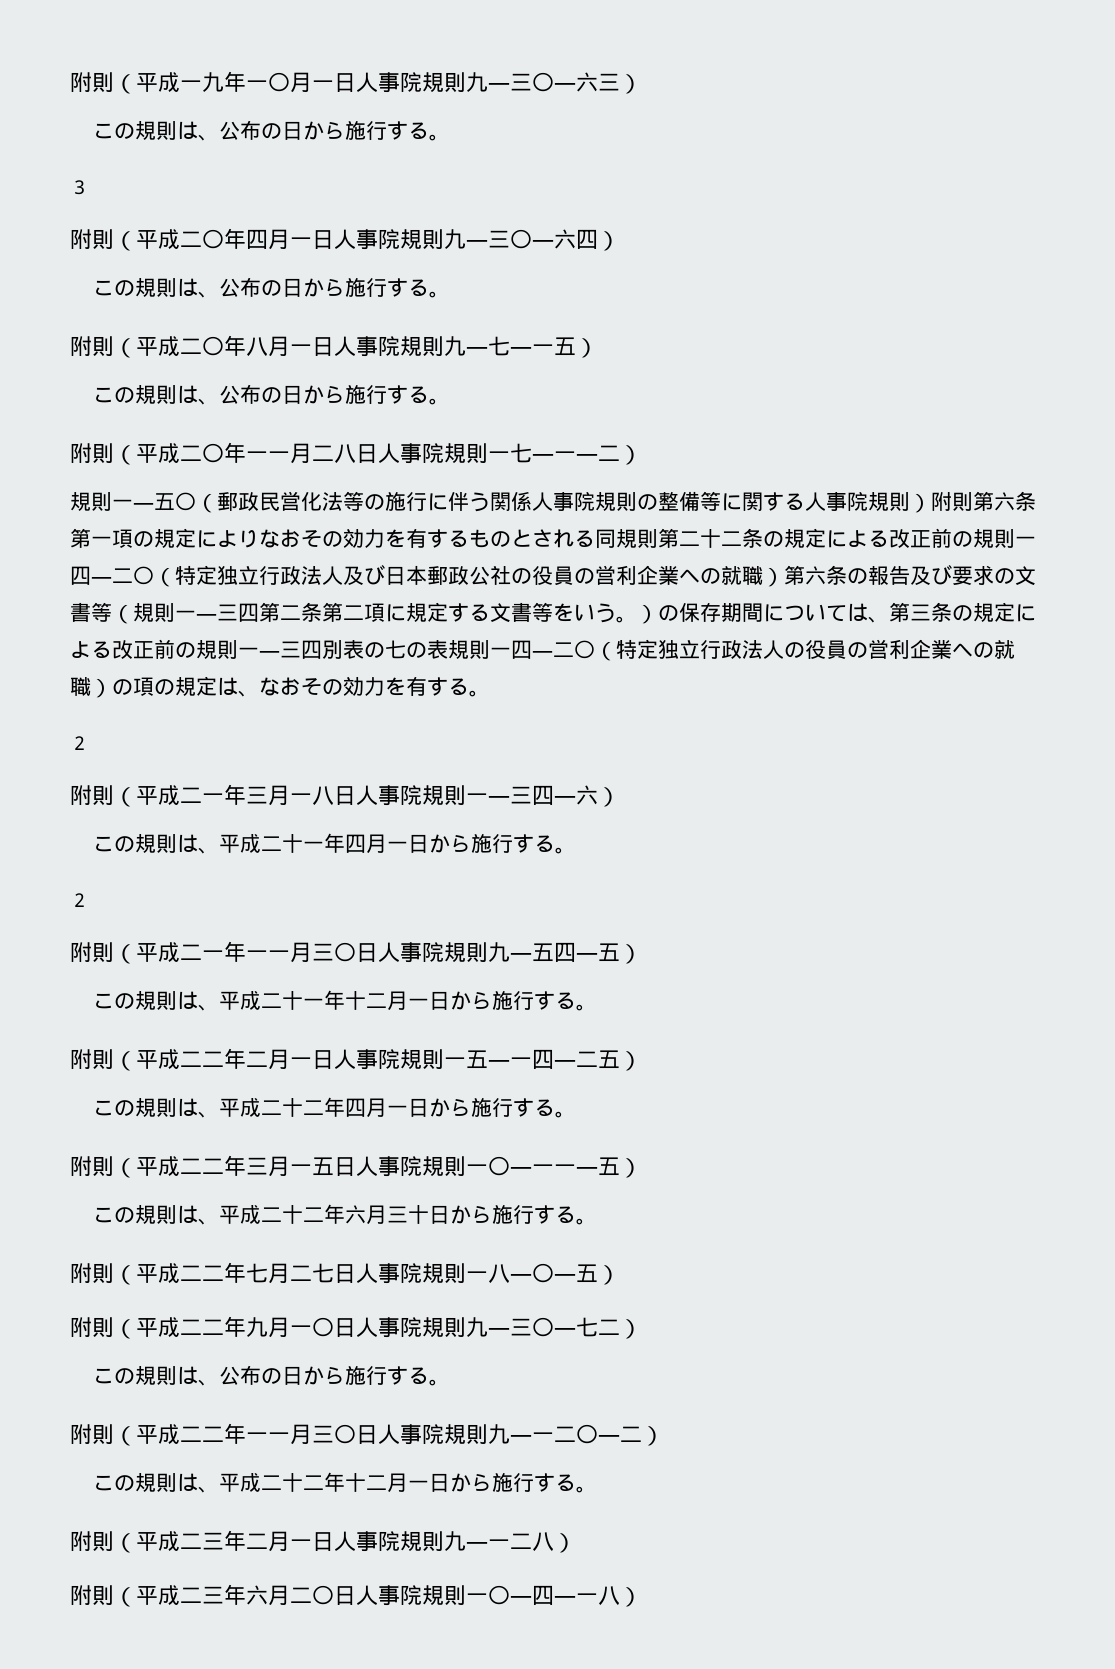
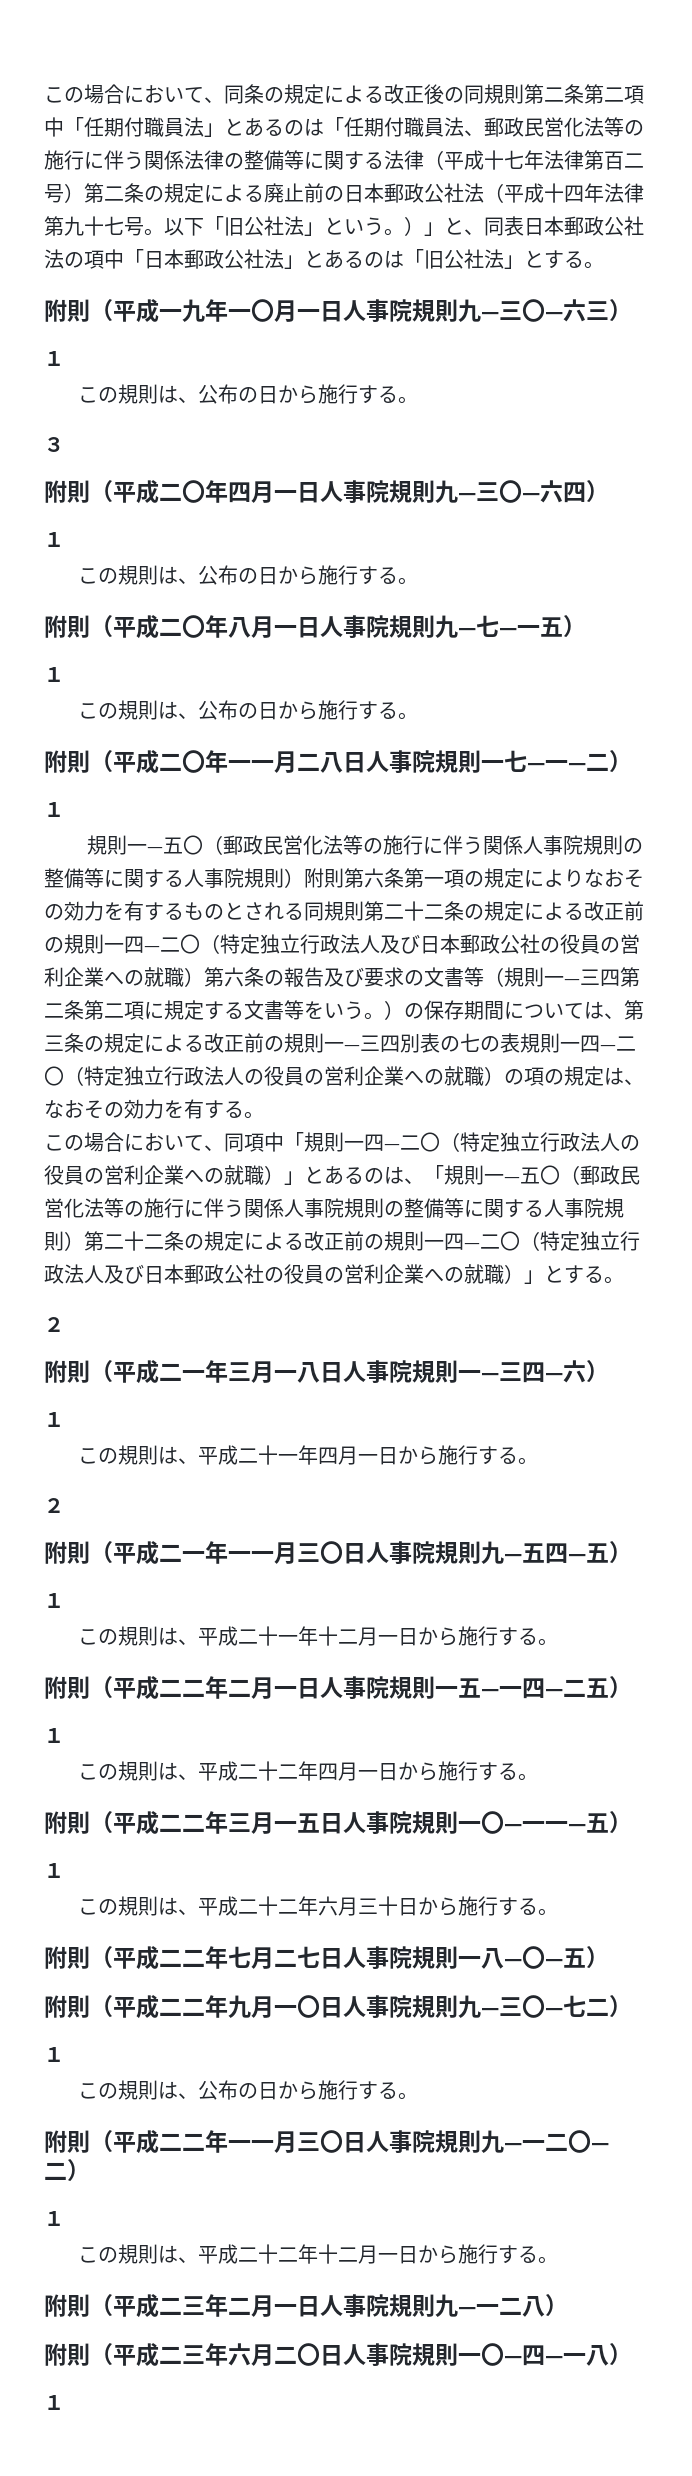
+ この場合において、同条の規定による改正後の同規則第二条第二項中「任期付職員法」とあるのは「任期付職員法、郵政民営化法等の施行に伴う関係法律の整備等に関する法律（平成十七年法律第百二号）第二条の規定による廃止前の日本郵政公社法（平成十四年法律第九十七号。以下「旧公社法」という。）」と、同表日本郵政公社法の項中「日本郵政公社法」とあるのは「旧公社法」とする。
  附則（平成一九年一〇月一日人事院規則九―三〇―六三）
+ １
  附則（平成二〇年四月一日人事院規則九―三〇―六四）
+ １
  附則（平成二〇年八月一日人事院規則九―七―一五）
+ １
  附則（平成二〇年一一月二八日人事院規則一七―一―二）
+ １
+ この場合において、同項中「規則一四―二〇（特定独立行政法人の役員の営利企業への就職）」とあるのは、「規則一―五〇（郵政民営化法等の施行に伴う関係人事院規則の整備等に関する人事院規則）第二十二条の規定による改正前の規則一四―二〇（特定独立行政法人及び日本郵政公社の役員の営利企業への就職）」とする。
  附則（平成二一年三月一八日人事院規則一―三四―六）
+ １
  附則（平成二一年一一月三〇日人事院規則九―五四―五）
+ １
  附則（平成二二年二月一日人事院規則一五―一四―二五）
+ １
  附則（平成二二年三月一五日人事院規則一〇―一一―五）
+ １
  附則（平成二二年九月一〇日人事院規則九―三〇―七二）
+ １
  附則（平成二二年一一月三〇日人事院規則九―一二〇―二）
+ １
  附則（平成二三年六月二〇日人事院規則一〇―四―一八）
+ １

